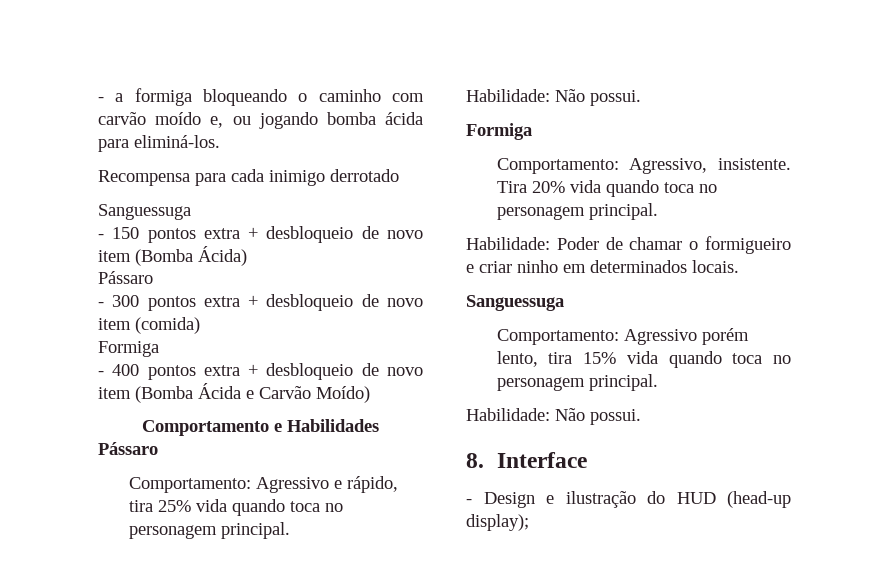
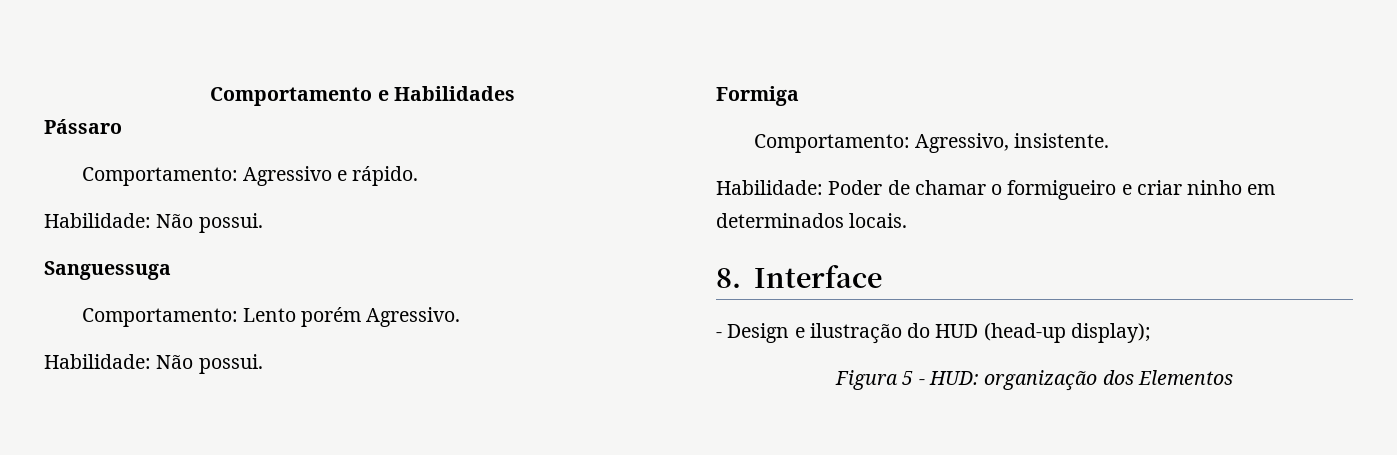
- - a formiga bloqueando o caminho com carvão moído e, ou jogando bomba ácida para eliminá-los.
- Recompensa para cada inimigo derrotado
- Sanguessuga
- - 150 pontos extra + desbloqueio de novo item (Bomba Ácida)
- Pássaro
- - 300 pontos extra + desbloqueio de novo item (comida)
- Formiga
- - 400 pontos extra + desbloqueio de novo item (Bomba Ácida e Carvão Moído)
- Comportamento: Agressivo e rápido, tira 25% vida quando toca no personagem principal.
+ Comportamento: Agressivo e rápido.
+ Habilidade: Não possui.
+ Sanguessuga
+ Comportamento: Lento porém Agressivo.
- Tira 20% vida quando toca no personagem principal.
  Habilidade: Poder de chamar o formigueiro e criar ninho em determinados locais.
- Sanguessuga
- Comportamento: Agressivo porém lento, tira 15% vida quando toca no personagem principal.
- Habilidade: Não possui.
+ Figura 5 - HUD: organização dos Elementos

